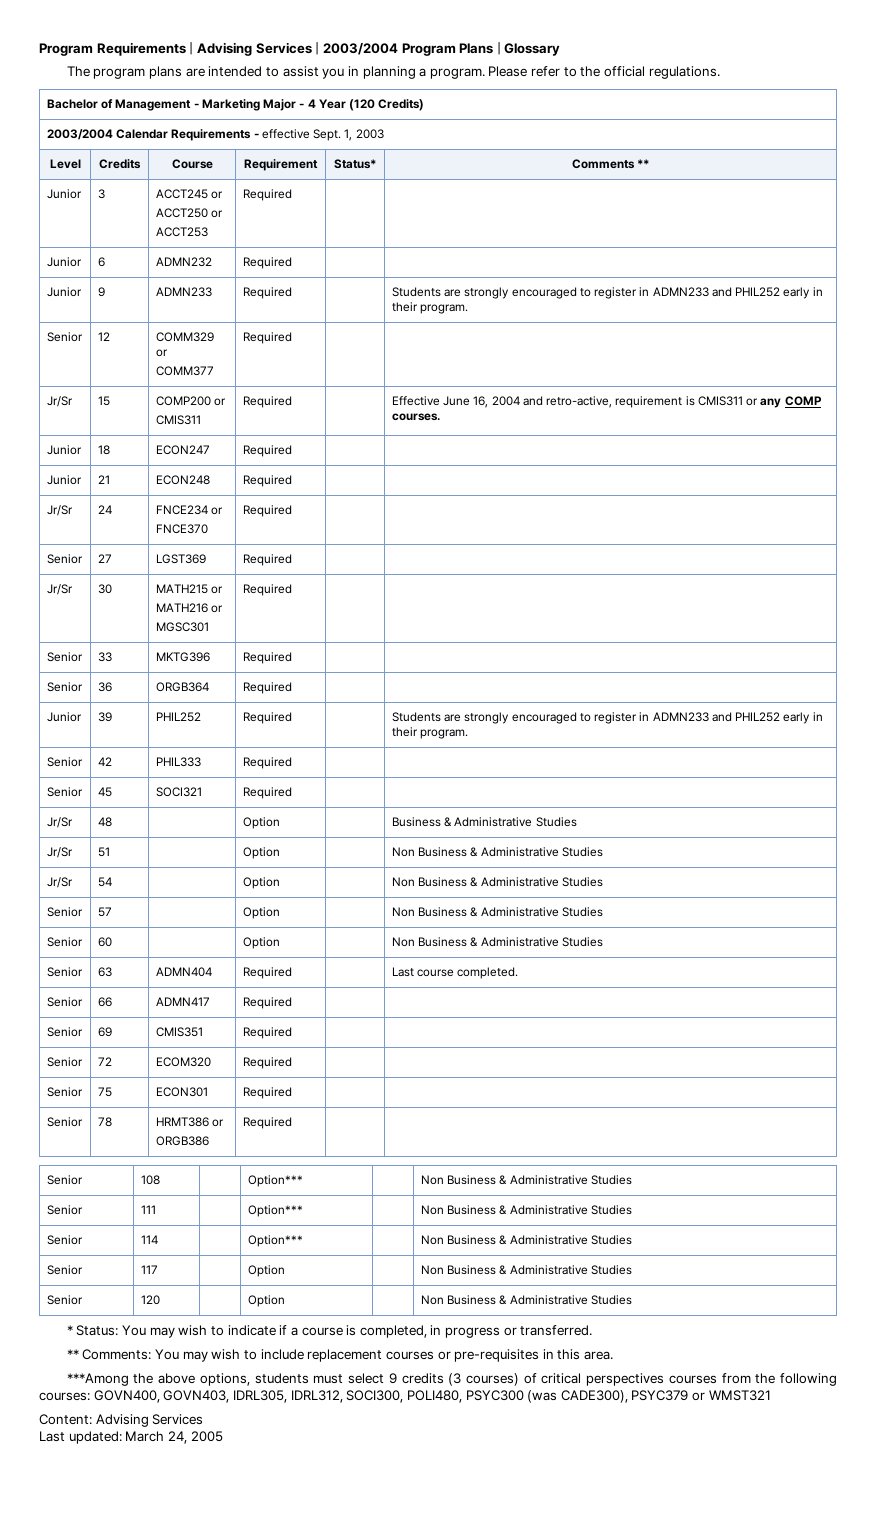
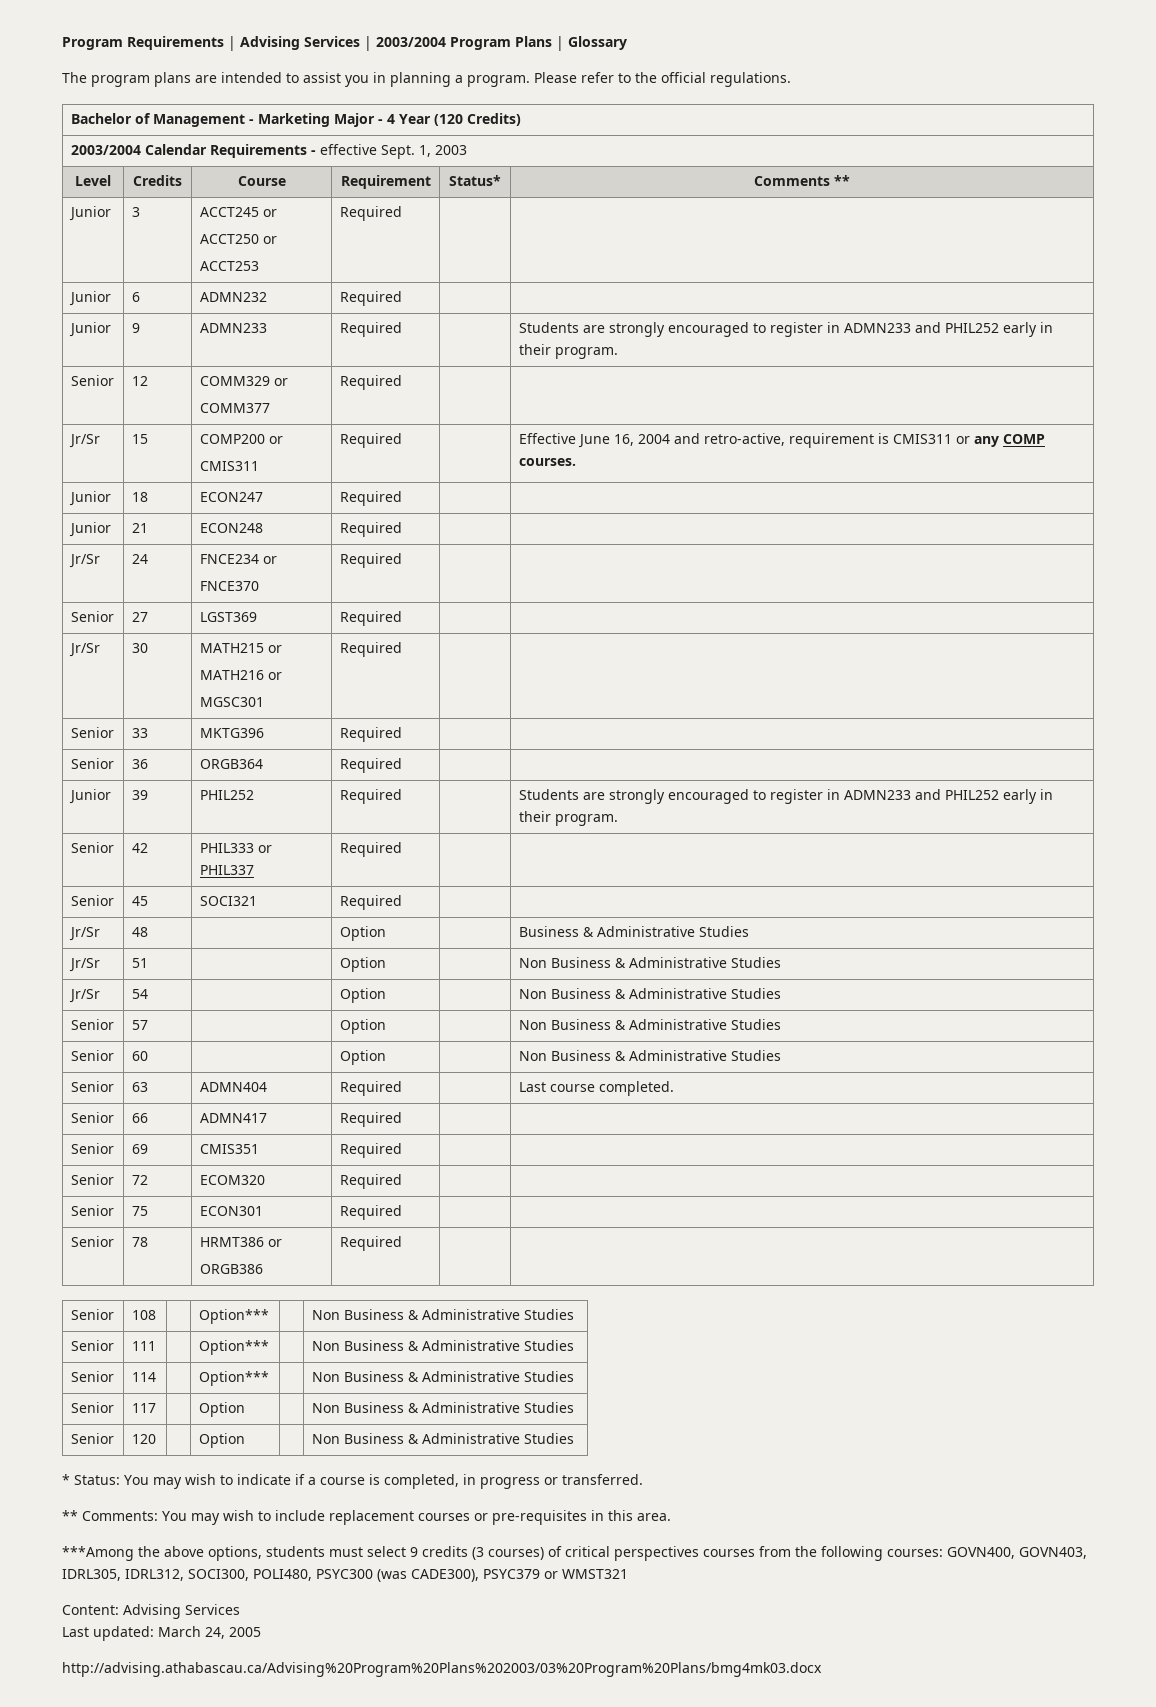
- Senior | 42 | PHIL333 | Required | |
+ Senior | 42 | PHIL333 or PHIL337 | Required | |
+ http://advising.athabascau.ca/Advising%20Program%20Plans%202003/03%20Program%20Plans/bmg4mk03.docx

